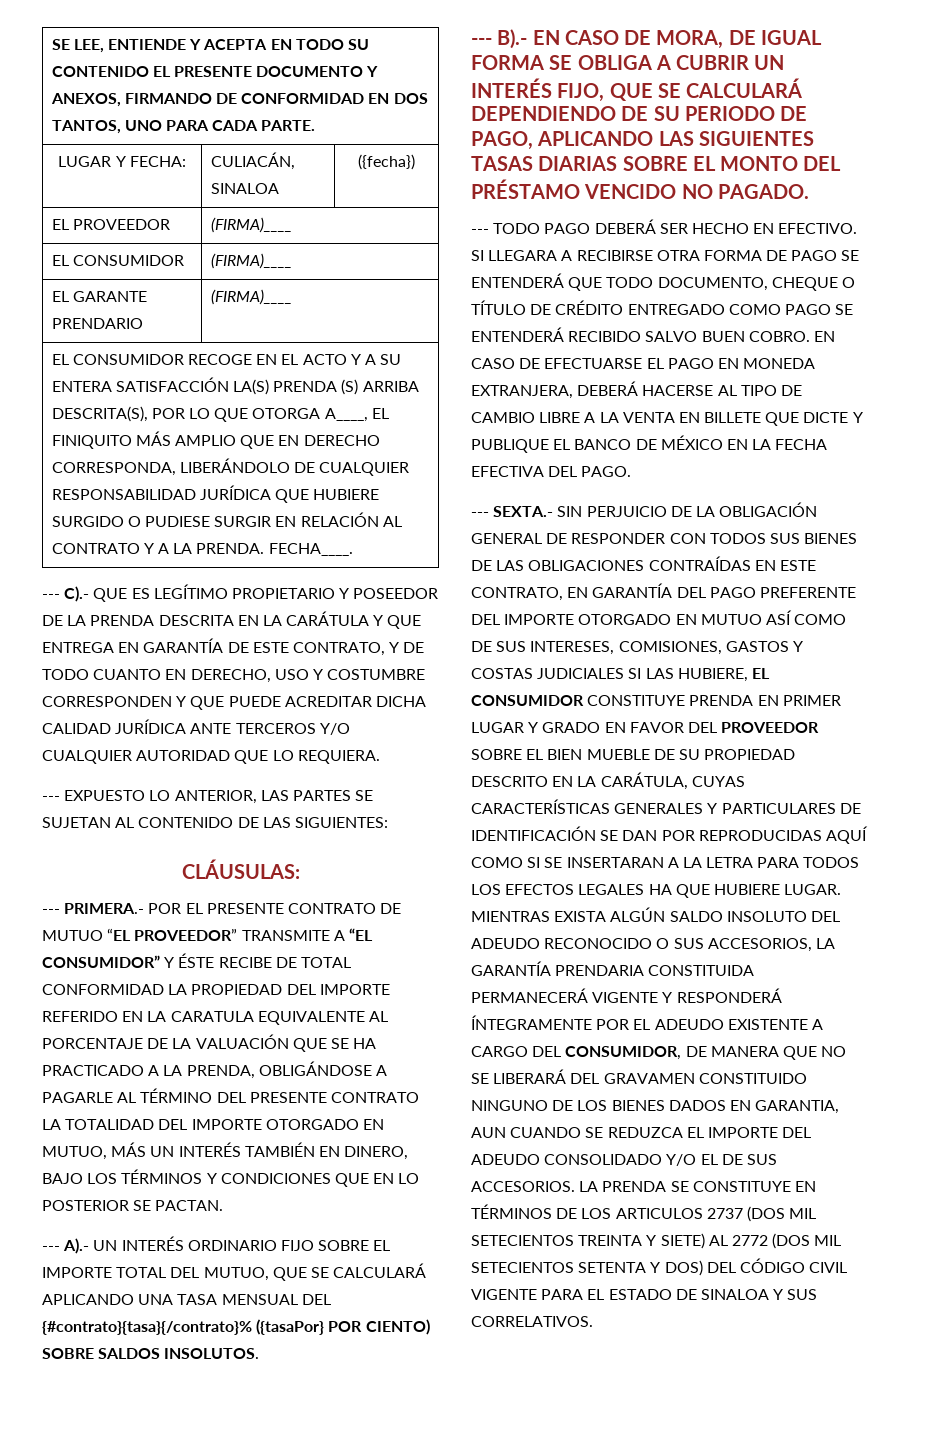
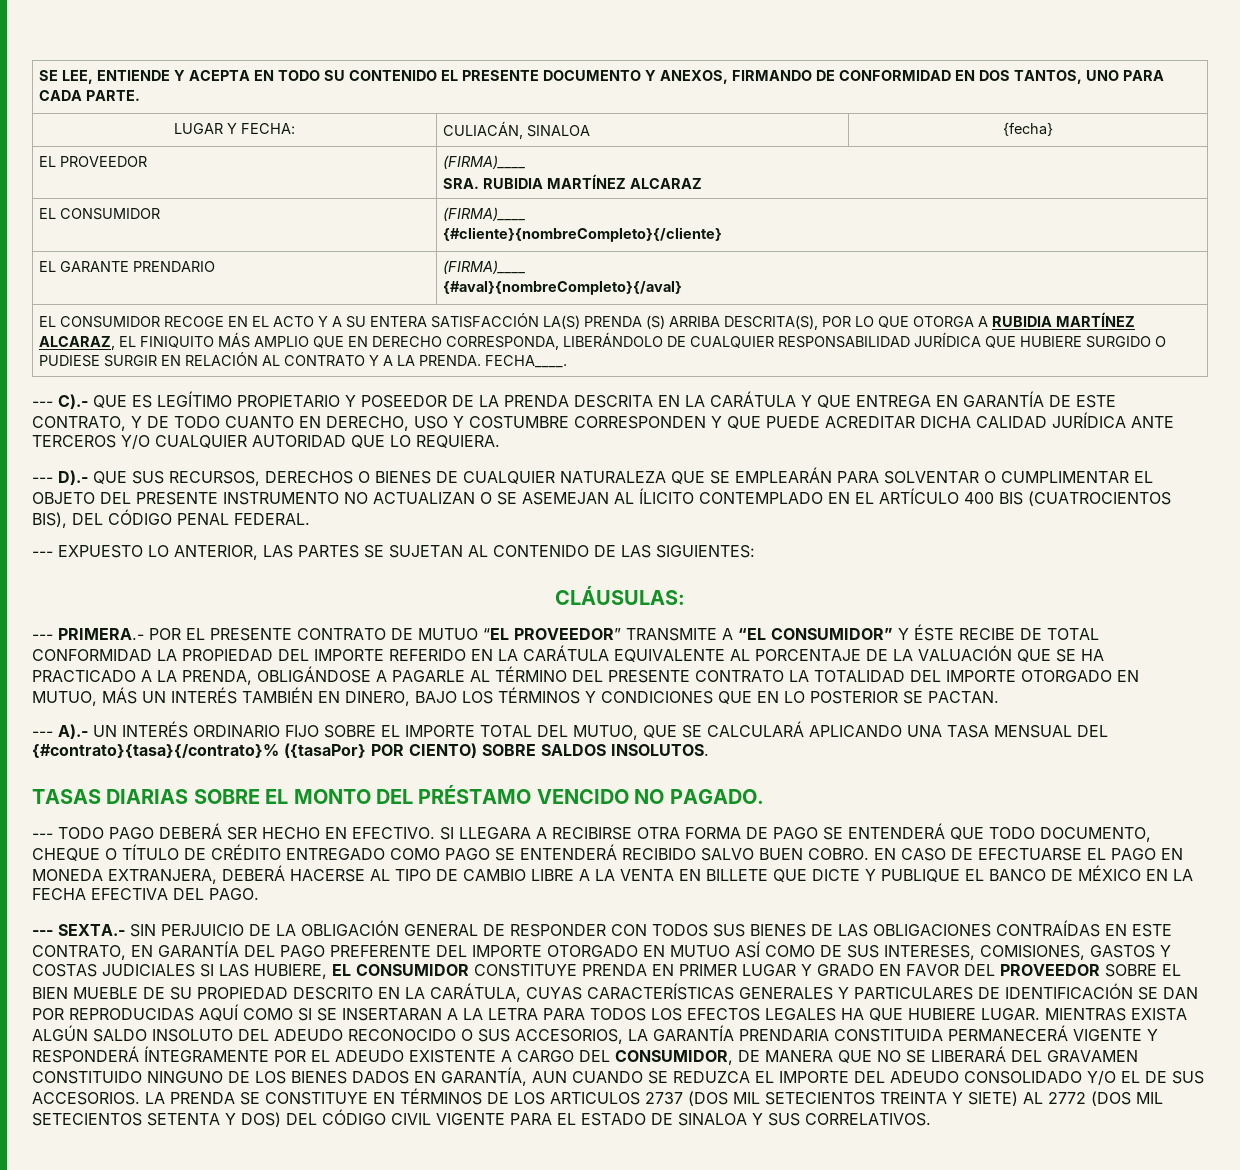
- LUGAR Y FECHA: | CULIACÁN, SINALOA | ({fecha})
+ LUGAR Y FECHA: | CULIACÁN, SINALOA | {fecha}
  EL PROVEEDOR | (FIRMA)____
+ SRA. RUBIDIA MARTÍNEZ ALCARAZ
  EL CONSUMIDOR | (FIRMA)____
+ {#cliente}{nombreCompleto}{/cliente}
  EL GARANTE PRENDARIO | (FIRMA)____
+ {#aval}{nombreCompleto}{/aval}
- EL CONSUMIDOR RECOGE EN EL ACTO Y A SU ENTERA SATISFACCIÓN LA(S) PRENDA (S) ARRIBA DESCRITA(S), POR LO QUE OTORGA A____, EL FINIQUITO MÁS AMPLIO QUE EN DERECHO CORRESPONDA, LIBERÁNDOLO DE CUALQUIER RESPONSABILIDAD JURÍDICA QUE HUBIERE SURGIDO O PUDIESE SURGIR EN RELACIÓN AL CONTRATO Y A LA PRENDA.
+ EL CONSUMIDOR RECOGE EN EL ACTO Y A SU ENTERA SATISFACCIÓN LA(S) PRENDA (S) ARRIBA DESCRITA(S), POR LO QUE OTORGA A RUBIDIA MARTÍNEZ ALCARAZ, EL FINIQUITO MÁS AMPLIO QUE EN DERECHO CORRESPONDA, LIBERÁNDOLO DE CUALQUIER RESPONSABILIDAD JURÍDICA QUE HUBIERE SURGIDO O PUDIESE SURGIR EN RELACIÓN AL CONTRATO Y A LA PRENDA.
+ --- D).- QUE SUS RECURSOS, DERECHOS O BIENES DE CUALQUIER NATURALEZA QUE SE EMPLEARÁN PARA SOLVENTAR O CUMPLIMENTAR EL OBJETO DEL PRESENTE INSTRUMENTO NO ACTUALIZAN O SE ASEMEJAN AL ÍLICITO CONTEMPLADO EN EL ARTÍCULO 400 BIS (CUATROCIENTOS BIS), DEL CÓDIGO PENAL FEDERAL.
- --- PRIMERA.- POR EL PRESENTE CONTRATO DE MUTUO “EL PROVEEDOR” TRANSMITE A “EL CONSUMIDOR” Y ÉSTE RECIBE DE TOTAL CONFORMIDAD LA PROPIEDAD DEL IMPORTE REFERIDO EN LA CARATULA EQUIVALENTE AL PORCENTAJE DE LA VALUACIÓN QUE SE HA PRACTICADO A LA PRENDA, OBLIGÁNDOSE A PAGARLE AL TÉRMINO DEL PRESENTE CONTRATO LA TOTALIDAD DEL IMPORTE OTORGADO EN MUTUO, MÁS UN INTERÉS TAMBIÉN EN DINERO, BAJO LOS TÉRMINOS Y CONDICIONES QUE EN LO POSTERIOR SE PACTAN.
+ --- PRIMERA.- POR EL PRESENTE CONTRATO DE MUTUO “EL PROVEEDOR” TRANSMITE A “EL CONSUMIDOR” Y ÉSTE RECIBE DE TOTAL CONFORMIDAD LA PROPIEDAD DEL IMPORTE REFERIDO EN LA CARÁTULA EQUIVALENTE AL PORCENTAJE DE LA VALUACIÓN QUE SE HA PRACTICADO A LA PRENDA, OBLIGÁNDOSE A PAGARLE AL TÉRMINO DEL PRESENTE CONTRATO LA TOTALIDAD DEL IMPORTE OTORGADO EN MUTUO, MÁS UN INTERÉS TAMBIÉN EN DINERO, BAJO LOS TÉRMINOS Y CONDICIONES QUE EN LO POSTERIOR SE PACTAN.
- --- B).- EN CASO DE MORA, DE IGUAL FORMA SE OBLIGA A CUBRIR UN INTERÉS FIJO, QUE SE CALCULARÁ DEPENDIENDO DE SU PERIODO DE PAGO, APLICANDO LAS SIGUIENTES TASAS DIARIAS SOBRE EL MONTO DEL PRÉSTAMO VENCIDO NO PAGADO.
+ TASAS DIARIAS SOBRE EL MONTO DEL PRÉSTAMO VENCIDO NO PAGADO.
- MIENTRAS EXISTA ALGÚN SALDO INSOLUTO DEL ADEUDO RECONOCIDO O SUS ACCESORIOS, LA GARANTÍA PRENDARIA CONSTITUIDA PERMANECERÁ VIGENTE Y RESPONDERÁ ÍNTEGRAMENTE POR EL ADEUDO EXISTENTE A CARGO DEL CONSUMIDOR, DE MANERA QUE NO SE LIBERARÁ DEL GRAVAMEN CONSTITUIDO NINGUNO DE LOS BIENES DADOS EN GARANTIA, AUN CUANDO SE REDUZCA EL IMPORTE DEL ADEUDO CONSOLIDADO Y/O EL DE SUS ACCESORIOS.
+ MIENTRAS EXISTA ALGÚN SALDO INSOLUTO DEL ADEUDO RECONOCIDO O SUS ACCESORIOS, LA GARANTÍA PRENDARIA CONSTITUIDA PERMANECERÁ VIGENTE Y RESPONDERÁ ÍNTEGRAMENTE POR EL ADEUDO EXISTENTE A CARGO DEL CONSUMIDOR, DE MANERA QUE NO SE LIBERARÁ DEL GRAVAMEN CONSTITUIDO NINGUNO DE LOS BIENES DADOS EN GARANTÍA, AUN CUANDO SE REDUZCA EL IMPORTE DEL ADEUDO CONSOLIDADO Y/O EL DE SUS ACCESORIOS.

